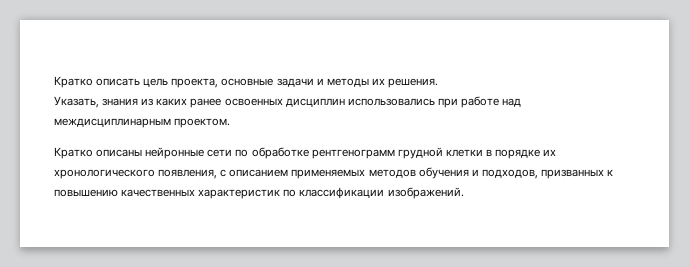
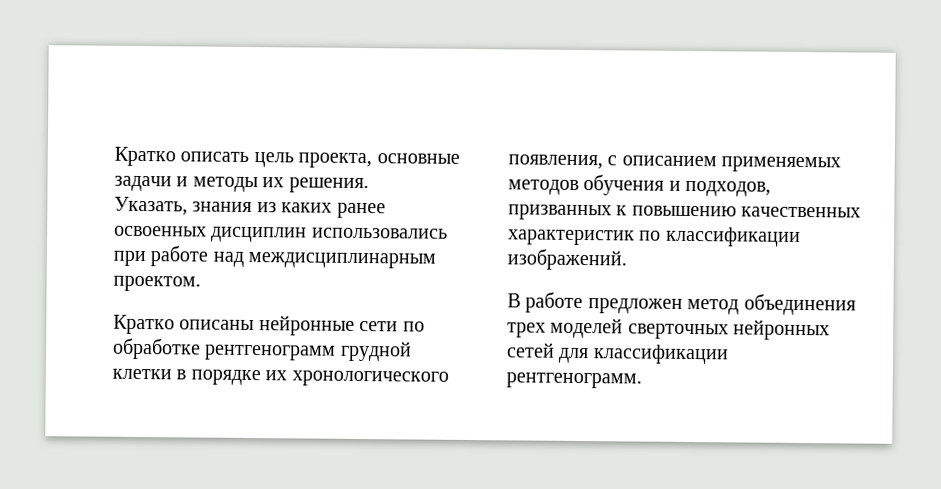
+ В работе предложен метод объединения трех моделей сверточных нейронных сетей для классификации рентгенограмм.

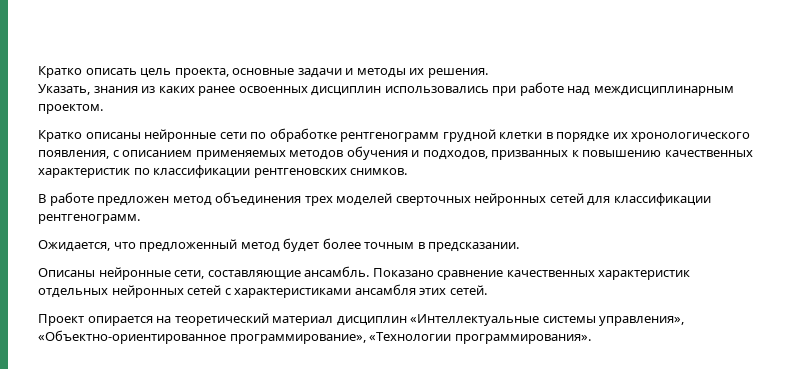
- Кратко описаны нейронные сети по обработке рентгенограмм грудной клетки в порядке их хронологического появления, с описанием применяемых методов обучения и подходов, призванных к повышению качественных характеристик по классификации изображений.
+ Кратко описаны нейронные сети по обработке рентгенограмм грудной клетки в порядке их хронологического появления, с описанием применяемых методов обучения и подходов, призванных к повышению качественных характеристик по классификации рентгеновских снимков.
+ Ожидается, что предложенный метод будет более точным в предсказании.
+ Описаны нейронные сети, составляющие ансамбль. Показано сравнение качественных характеристик отдельных нейронных сетей с характеристиками ансамбля этих сетей.
+ Проект опирается на теоретический материал дисциплин «Интеллектуальные системы управления», «Объектно-ориентированное программирование», «Технологии программирования».

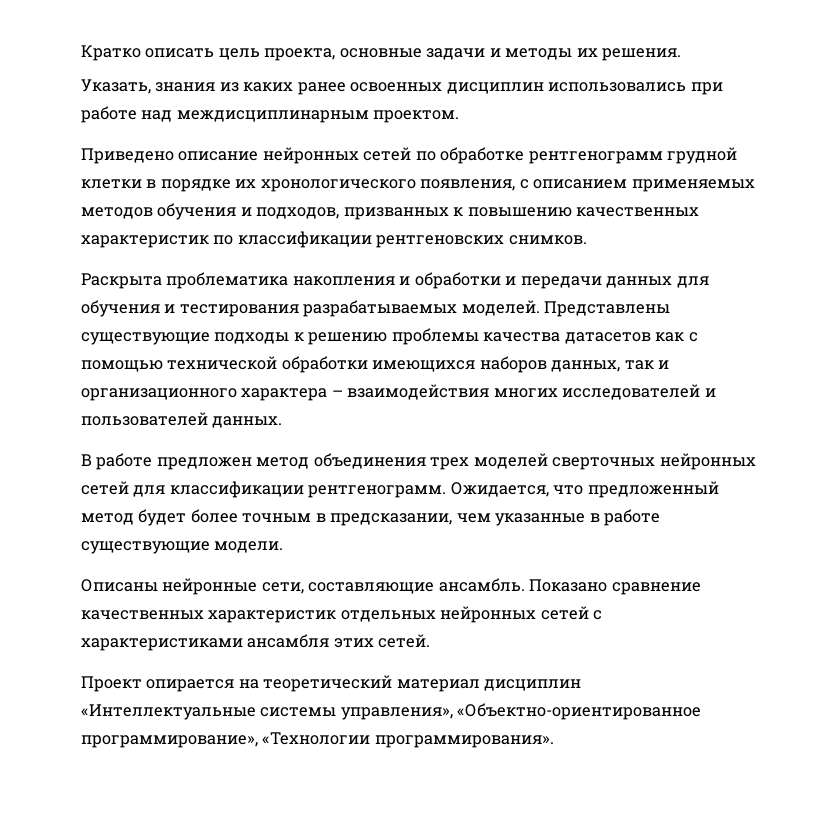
- Кратко описаны нейронные сети по обработке рентгенограмм грудной клетки в порядке их хронологического появления, с описанием применяемых методов обучения и подходов, призванных к повышению качественных характеристик по классификации рентгеновских снимков.
+ Приведено описание нейронных сетей по обработке рентгенограмм грудной клетки в порядке их хронологического появления, с описанием применяемых методов обучения и подходов, призванных к повышению качественных характеристик по классификации рентгеновских снимков.
+ Раскрыта проблематика накопления и обработки и передачи данных для обучения и тестирования разрабатываемых моделей. Представлены существующие подходы к решению проблемы качества датасетов как с помощью технической обработки имеющихся наборов данных, так и организационного характера – взаимодействия многих исследователей и пользователей данных.
- В работе предложен метод объединения трех моделей сверточных нейронных сетей для классификации рентгенограмм.
- Ожидается, что предложенный метод будет более точным в предсказании.
+ В работе предложен метод объединения трех моделей сверточных нейронных сетей для классификации рентгенограмм. Ожидается, что предложенный метод будет более точным в предсказании, чем указанные в работе существующие модели.

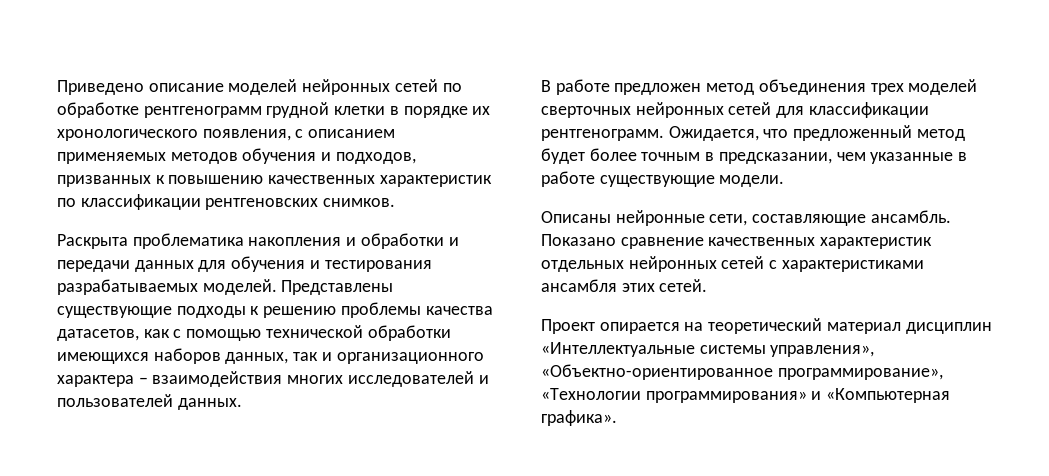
- Кратко описать цель проекта, основные задачи и методы их решения.
- Указать, знания из каких ранее освоенных дисциплин использовались при работе над междисциплинарным проектом.
- Приведено описание нейронных сетей по обработке рентгенограмм грудной клетки в порядке их хронологического появления, с описанием применяемых методов обучения и подходов, призванных к повышению качественных характеристик по классификации рентгеновских снимков.
+ Приведено описание моделей нейронных сетей по обработке рентгенограмм грудной клетки в порядке их хронологического появления, с описанием применяемых методов обучения и подходов, призванных к повышению качественных характеристик по классификации рентгеновских снимков.
- Представлены существующие подходы к решению проблемы качества датасетов как с помощью технической обработки имеющихся наборов данных, так и организационного характера – взаимодействия многих исследователей и пользователей данных.
+ Представлены существующие подходы к решению проблемы качества датасетов, как с помощью технической обработки имеющихся наборов данных, так и организационного характера – взаимодействия многих исследователей и пользователей данных.
- Проект опирается на теоретический материал дисциплин «Интеллектуальные системы управления», «Объектно-ориентированное программирование», «Технологии программирования».
+ Проект опирается на теоретический материал дисциплин «Интеллектуальные системы управления», «Объектно-ориентированное программирование», «Технологии программирования» и «Компьютерная графика».

